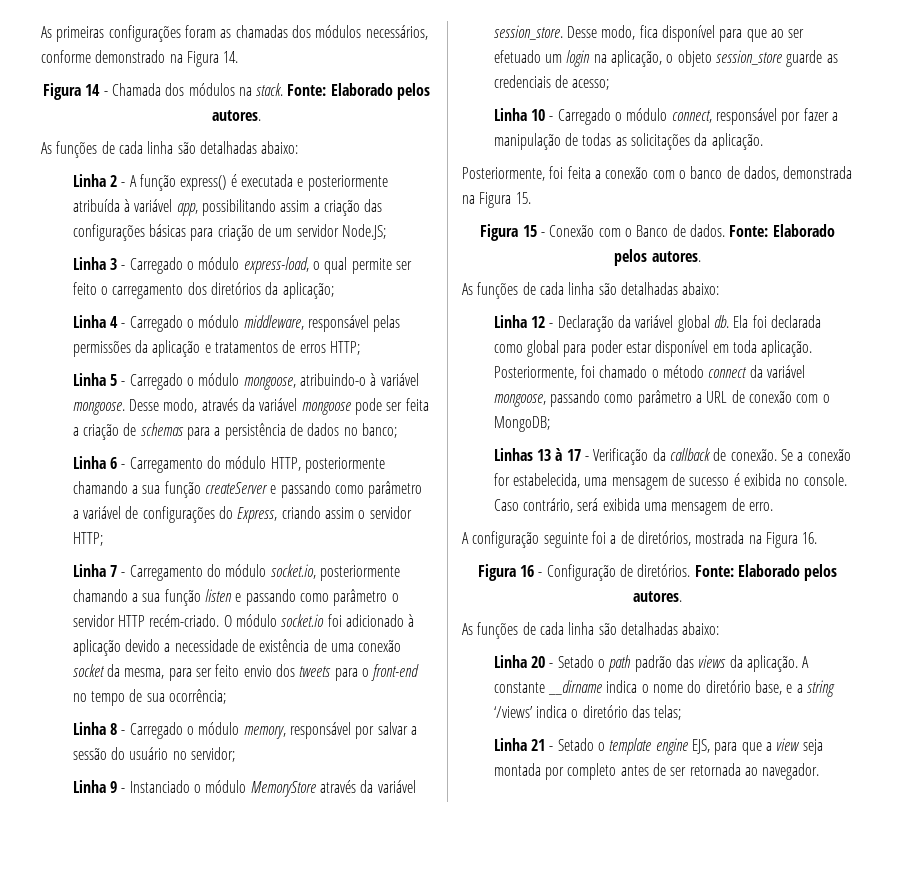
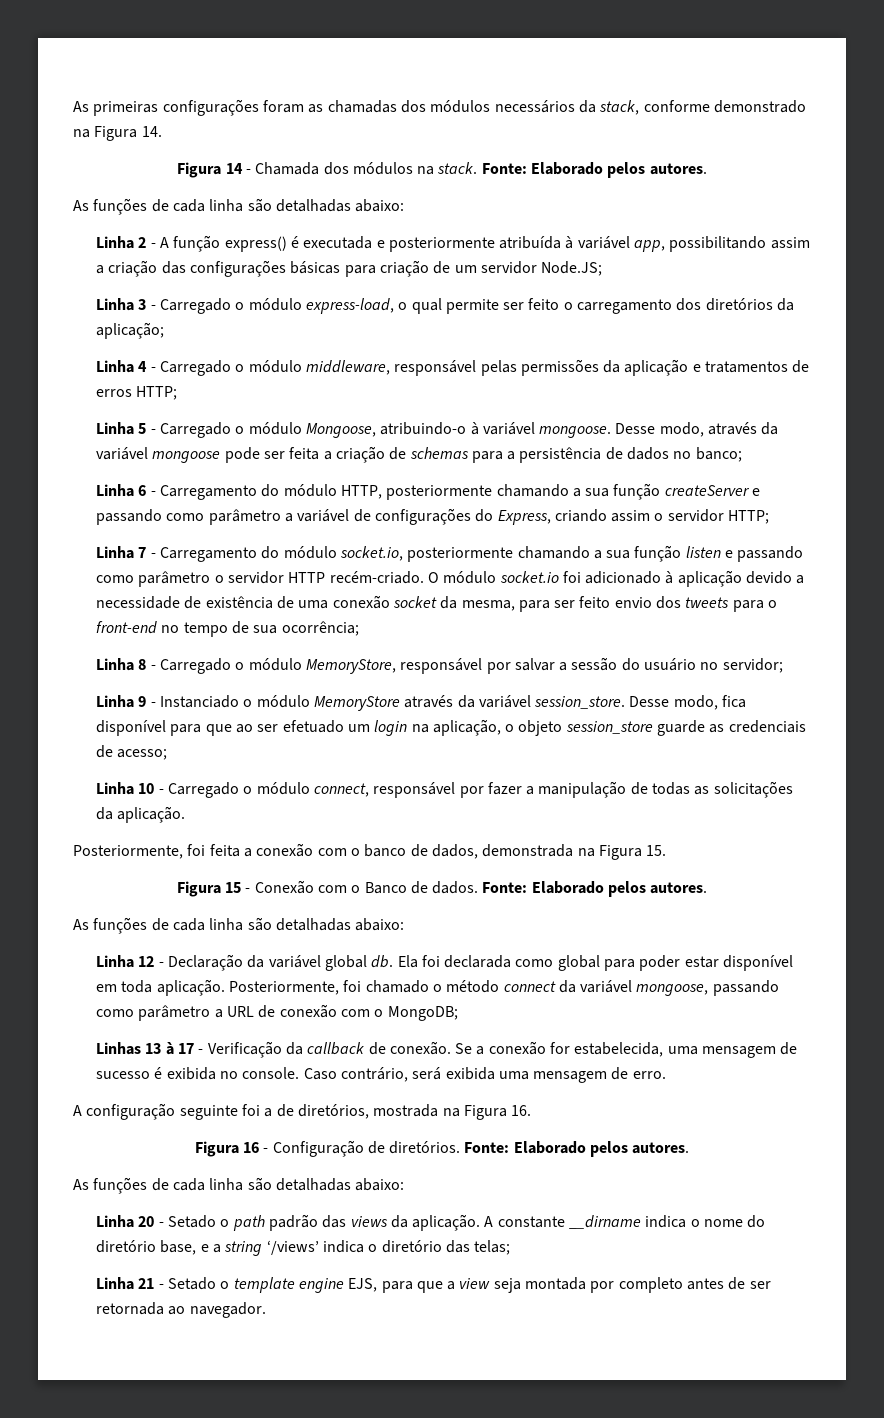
- As primeiras configurações foram as chamadas dos módulos necessários, conforme demonstrado na Figura 14.
+ As primeiras configurações foram as chamadas dos módulos necessários da stack, conforme demonstrado na Figura 14.
- Linha 5 - Carregado o módulo mongoose, atribuindo-o à variável mongoose.
+ Linha 5 - Carregado o módulo Mongoose, atribuindo-o à variável mongoose.
- Linha 8 - Carregado o módulo memory, responsável por salvar a sessão do usuário no servidor;
+ Linha 8 - Carregado o módulo MemoryStore, responsável por salvar a sessão do usuário no servidor;

